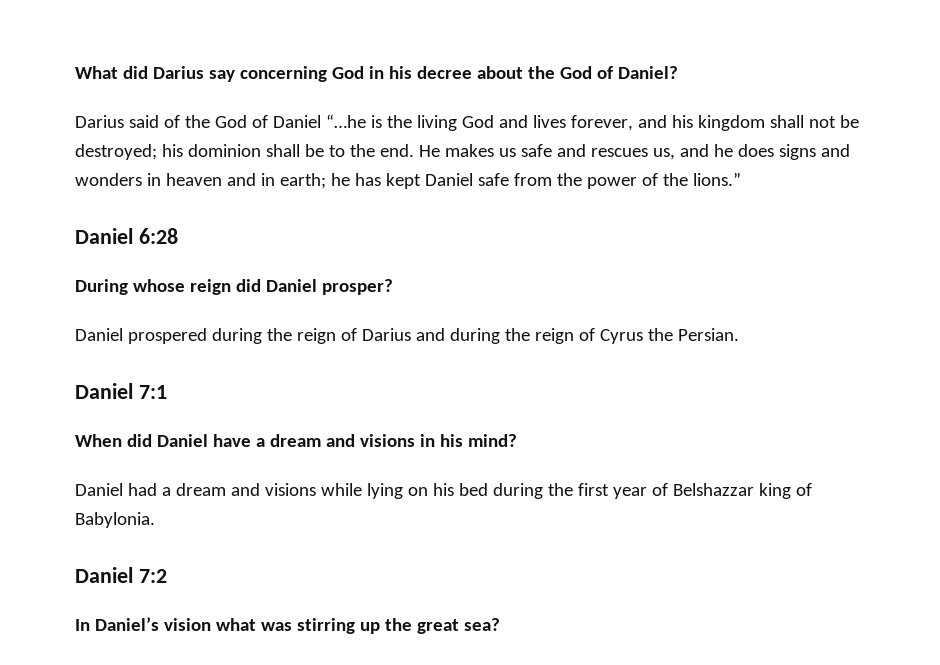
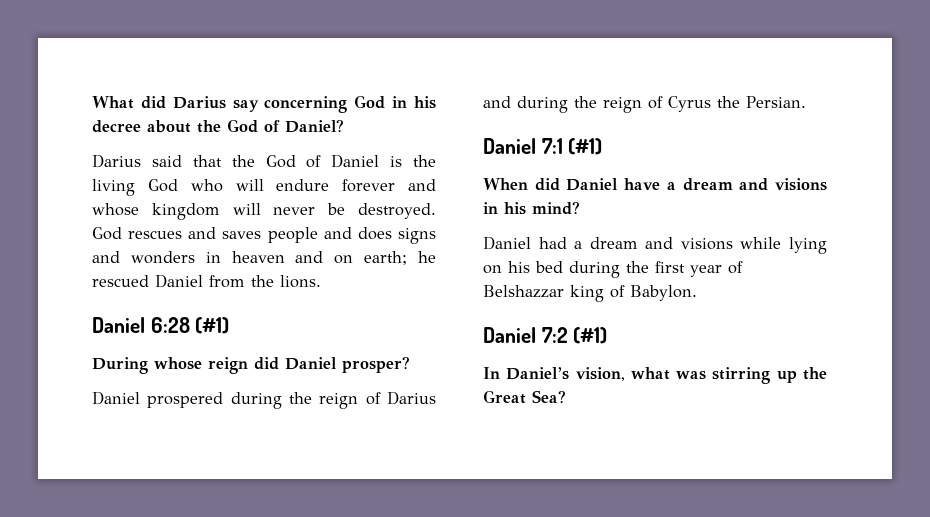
- Darius said of the God of Daniel “…he is the living God and lives forever, and his kingdom shall not be destroyed; his dominion shall be to the end. He makes us safe and rescues us, and he does signs and wonders in heaven and in earth; he has kept Daniel safe from the power of the lions.”
+ Darius said that the God of Daniel is the living God who will endure forever and whose kingdom will never be destroyed. God rescues and saves people and does signs and wonders in heaven and on earth; he rescued Daniel from the lions.
- Daniel 6:28
+ Daniel 6:28 (#1)
- Daniel 7:1
+ Daniel 7:1 (#1)
- Daniel had a dream and visions while lying on his bed during the first year of Belshazzar king of Babylonia.
+ Daniel had a dream and visions while lying on his bed during the first year of Belshazzar king of Babylon.
- Daniel 7:2
+ Daniel 7:2 (#1)
- In Daniel’s vision what was stirring up the great sea?
+ In Daniel’s vision, what was stirring up the Great Sea?

